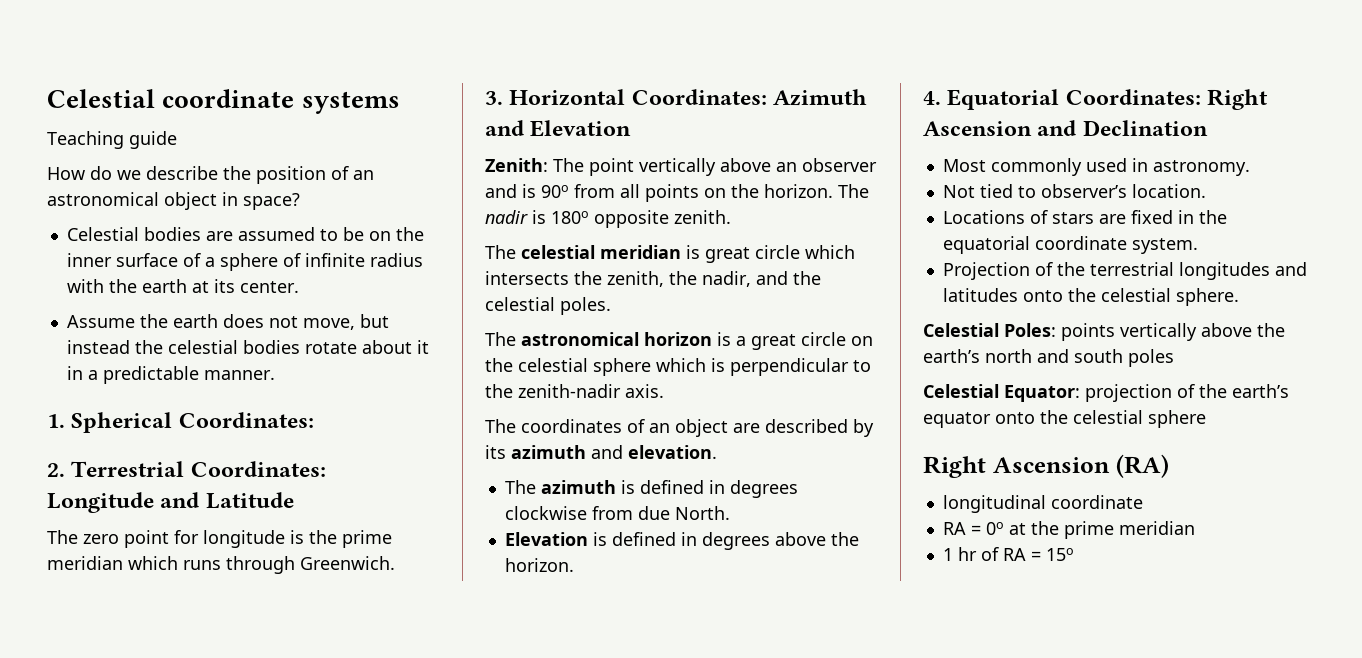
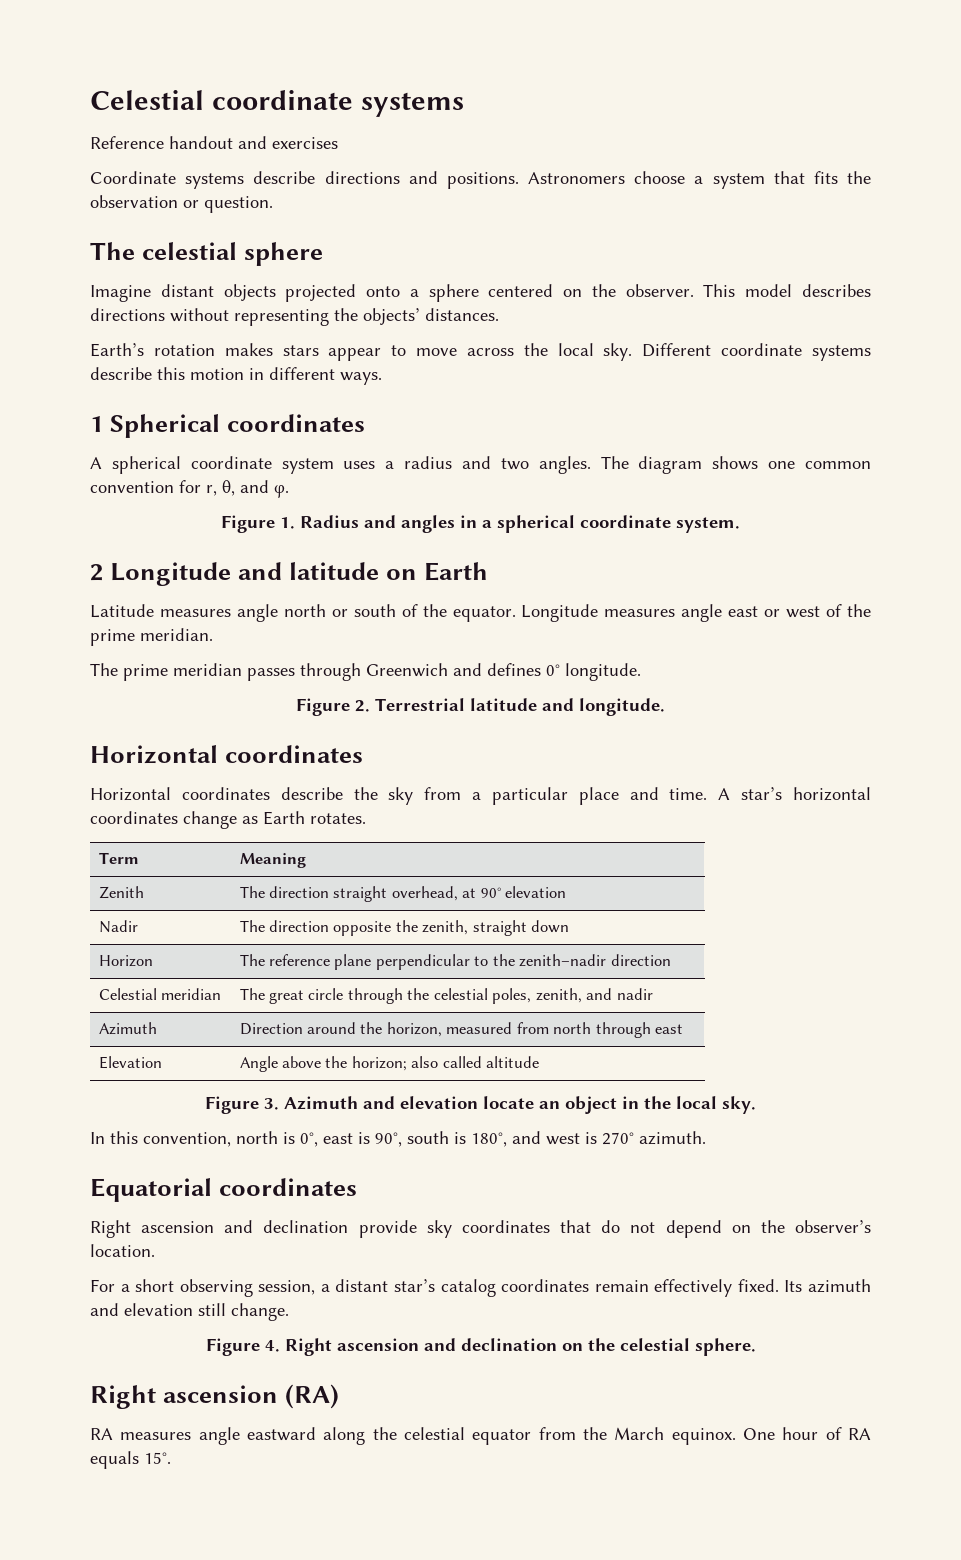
- Teaching guide
- How do we describe the position of an astronomical object in space?
- Celestial bodies are assumed to be on the inner surface of a sphere of infinite radius with the earth at its center.
- Assume the earth does not move, but instead the celestial bodies rotate about it in a predictable manner.
- 1. Spherical Coordinates:
- 2. Terrestrial Coordinates: Longitude and Latitude
- The zero point for longitude is the prime meridian which runs through Greenwich.
- 3. Horizontal Coordinates: Azimuth and Elevation
- Zenith: The point vertically above an observer and is 90o from all points on the horizon. The nadir is 180o opposite zenith.
- The celestial meridian is great circle which intersects the zenith, the nadir, and the celestial poles.
- The astronomical horizon is a great circle on the celestial sphere which is perpendicular to the zenith-nadir axis.
- The coordinates of an object are described by its azimuth and elevation.
- The azimuth is defined in degrees clockwise from due North.
- Elevation is defined in degrees above the horizon.
- 4. Equatorial Coordinates: Right Ascension and Declination
- Most commonly used in astronomy.
- Not tied to observer’s location.
- Locations of stars are fixed in the equatorial coordinate system.
- Projection of the terrestrial longitudes and latitudes onto the celestial sphere.
- Celestial Poles: points vertically above the earth’s north and south poles
- Celestial Equator: projection of the earth’s equator onto the celestial sphere
- Right Ascension (RA)
- longitudinal coordinate
- RA = 0o at the prime meridian
- 1 hr of RA = 15o
+ Reference handout and exercises
+ Coordinate systems describe directions and positions. Astronomers choose a system that fits the observation or question.
+ The celestial sphere
+ Imagine distant objects projected onto a sphere centered on the observer. This model describes directions without representing the objects’ distances.
+ Earth’s rotation makes stars appear to move across the local sky. Different coordinate systems describe this motion in different ways.
+ 1 Spherical coordinates
+ A spherical coordinate system uses a radius and two angles. The diagram shows one common convention for r, θ, and φ.
+ Figure 1. Radius and angles in a spherical coordinate system.
+ 2 Longitude and latitude on Earth
+ Latitude measures angle north or south of the equator. Longitude measures angle east or west of the prime meridian.
+ The prime meridian passes through Greenwich and defines 0° longitude.
+ Figure 2. Terrestrial latitude and longitude.
+ Horizontal coordinates
+ Horizontal coordinates describe the sky from a particular place and time. A star’s horizontal coordinates change as Earth rotates.
+ Term | Meaning
+ Zenith | The direction straight overhead, at 90° elevation
+ Nadir | The direction opposite the zenith, straight down
+ Horizon | The reference plane perpendicular to the zenith–nadir direction
+ Celestial meridian | The great circle through the celestial poles, zenith, and nadir
+ Azimuth | Direction around the horizon, measured from north through east
+ Elevation | Angle above the horizon; also called altitude
+ Figure 3. Azimuth and elevation locate an object in the local sky.
+ In this convention, north is 0°, east is 90°, south is 180°, and west is 270° azimuth.
+ Equatorial coordinates
+ Right ascension and declination provide sky coordinates that do not depend on the observer’s location.
+ For a short observing session, a distant star’s catalog coordinates remain effectively fixed. Its azimuth and elevation still change.
+ Figure 4. Right ascension and declination on the celestial sphere.
+ Right ascension (RA)
+ RA measures angle eastward along the celestial equator from the March equinox. One hour of RA equals 15°.

